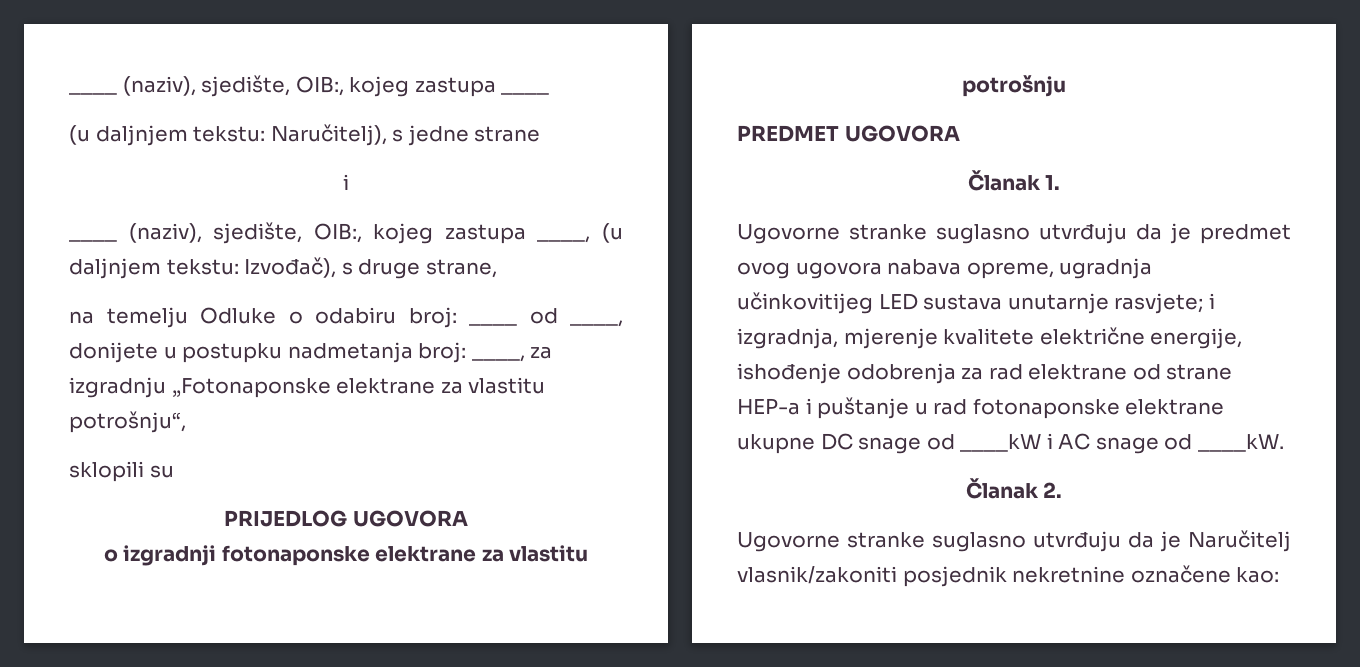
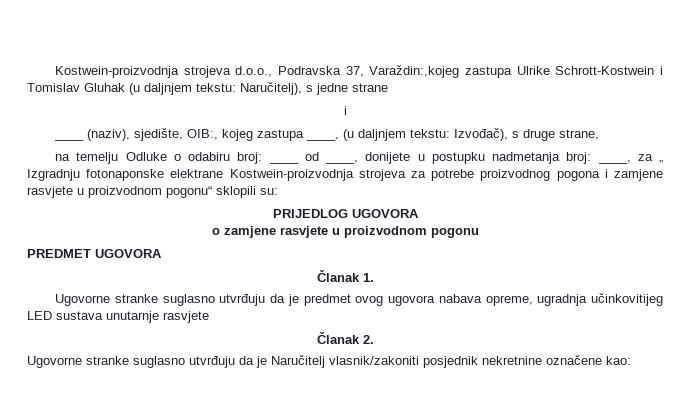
- ____ (naziv), sjedište, OIB:, kojeg zastupa ____
- (u daljnjem tekstu: Naručitelj), s jedne strane
+ Kostwein-proizvodnja strojeva d.o.o., Podravska 37, Varaždin:,kojeg zastupa Ulrike Schrott-Kostwein i Tomislav Gluhak (u daljnjem tekstu: Naručitelj), s jedne strane
- na temelju Odluke o odabiru broj: ____ od ____, donijete u postupku nadmetanja broj: ____, za izgradnju „Fotonaponske elektrane za vlastitu potrošnju“,
- sklopili su
+ na temelju Odluke o odabiru broj: ____ od ____, donijete u postupku nadmetanja broj: ____, za „ Izgradnju fotonaponske elektrane Kostwein-proizvodnja strojeva za potrebe proizvodnog pogona i zamjene rasvjete u proizvodnom pogonu“ sklopili su:
  PRIJEDLOG UGOVORA
- o izgradnji fotonaponske elektrane za vlastitu potrošnju
+ o zamjene rasvjete u proizvodnom pogonu
- Ugovorne stranke suglasno utvrđuju da je predmet ovog ugovora nabava opreme, ugradnja učinkovitijeg LED sustava unutarnje rasvjete; i izgradnja, mjerenje kvalitete električne energije, ishođenje odobrenja za rad elektrane od strane HEP-a i puštanje u rad fotonaponske elektrane ukupne DC snage od ____kW i AC snage od ____kW.
+ Ugovorne stranke suglasno utvrđuju da je predmet ovog ugovora nabava opreme, ugradnja učinkovitijeg LED sustava unutarnje rasvjete

